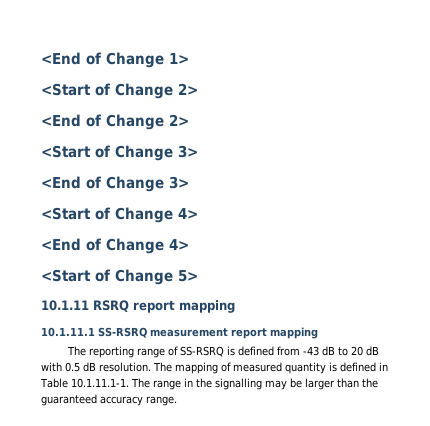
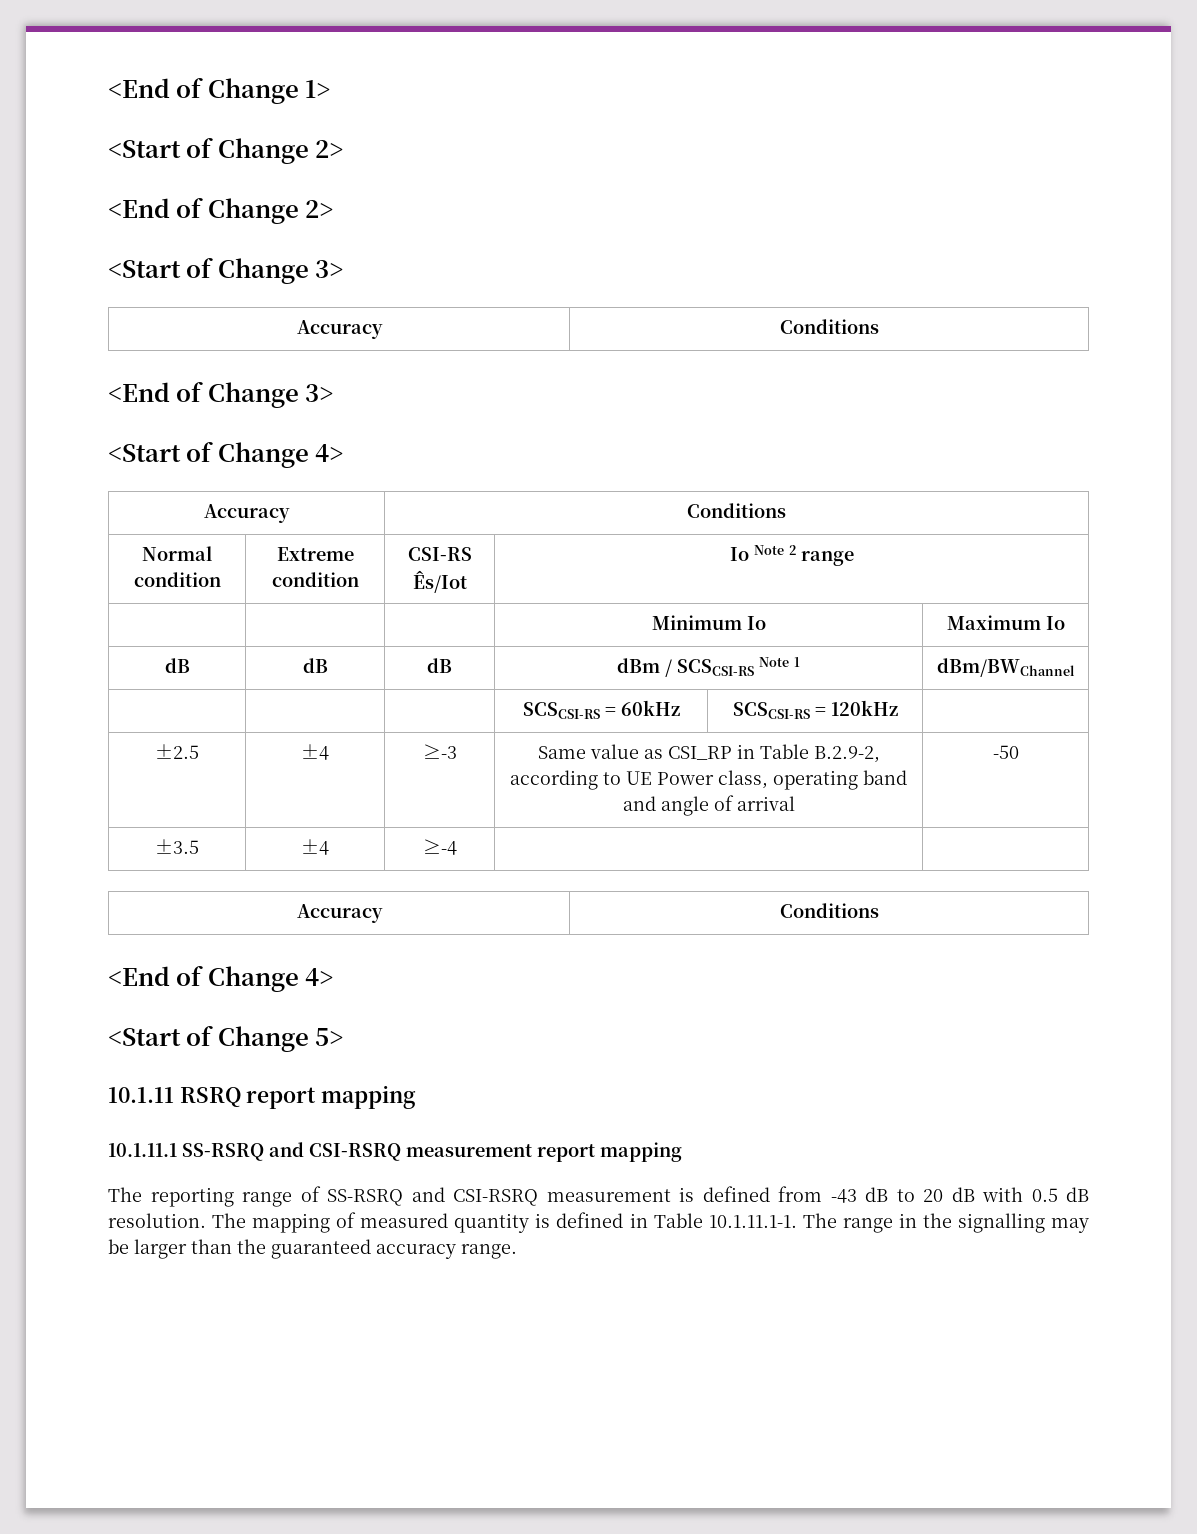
  <Start of Change 3>
+ Accuracy | Conditions
  <Start of Change 4>
+ Accuracy | Conditions
+ Normal condition | Extreme condition | CSI-RS Ês/Iot | Io Note 2 range
+ | | | Minimum Io | Maximum Io
+ dB | dB | dB | dBm / SCSCSI-RS Note 1 | dBm/BWChannel
+ | | | SCSCSI-RS = 60kHz | SCSCSI-RS = 120kHz |
+ ±2.5 | ±4 | ≥-3 | Same value as CSI_RP in Table B.2.9-2, according to UE Power class, operating band and angle of arrival | -50
+ ±3.5 | ±4 | ≥-4 | |
+ Accuracy | Conditions
- 10.1.11.1 SS-RSRQ measurement report mapping
+ 10.1.11.1 SS-RSRQ and CSI-RSRQ measurement report mapping
- The reporting range of SS-RSRQ is defined from -43 dB to 20 dB with 0.5 dB resolution.
+ The reporting range of SS-RSRQ and CSI-RSRQ measurement is defined from -43 dB to 20 dB with 0.5 dB resolution.

